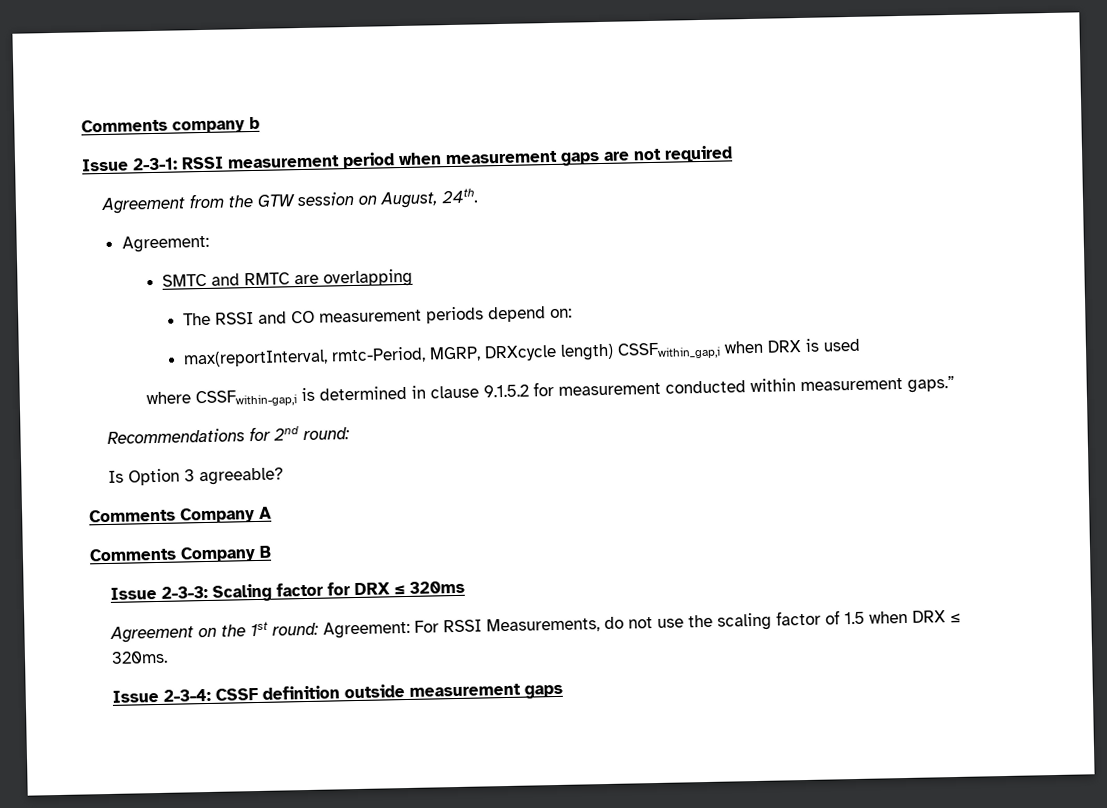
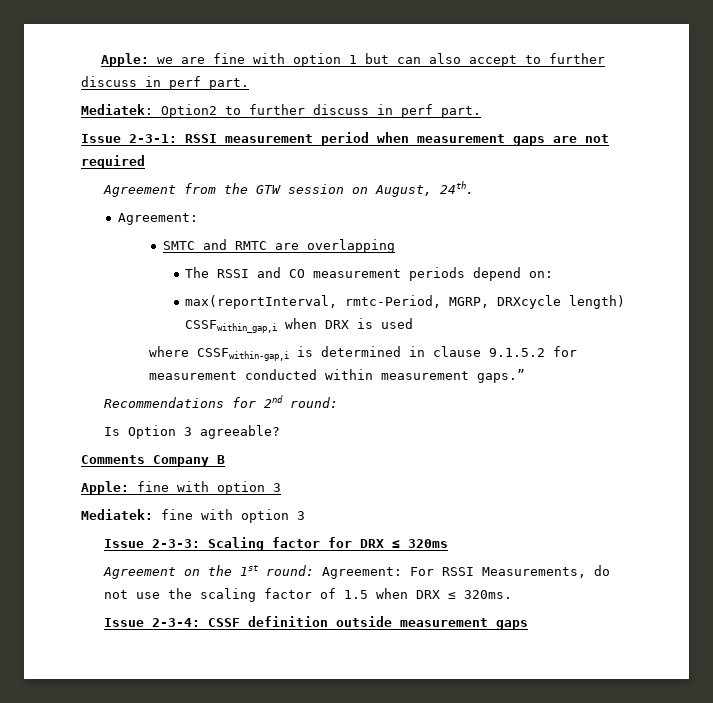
- Comments company b
+ Apple: we are fine with option 1 but can also accept to further discuss in perf part.
+ Mediatek: Option2 to further discuss in perf part.
- Comments Company A
  Comments Company B
+ Apple: fine with option 3
+ Mediatek: fine with option 3

